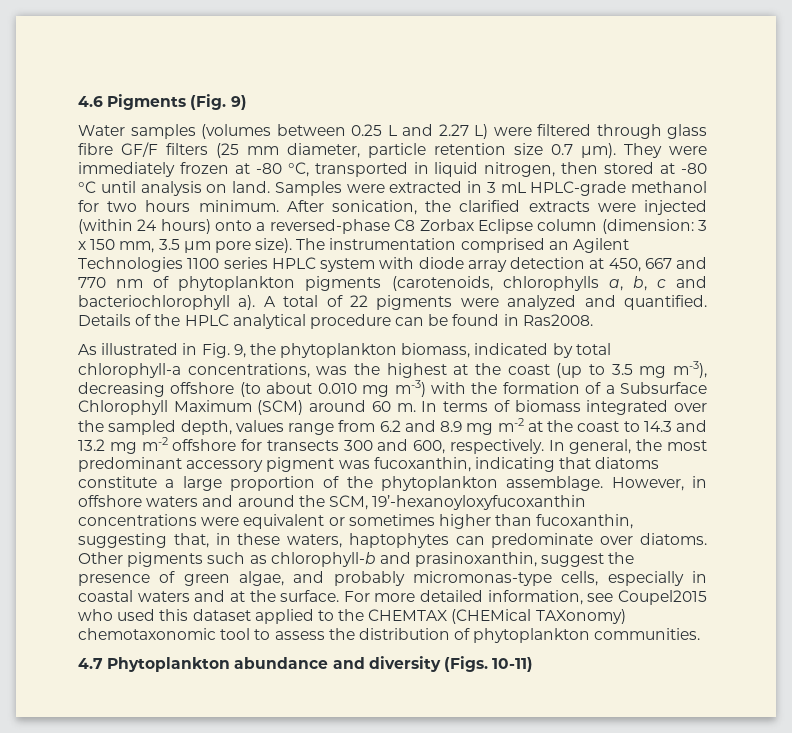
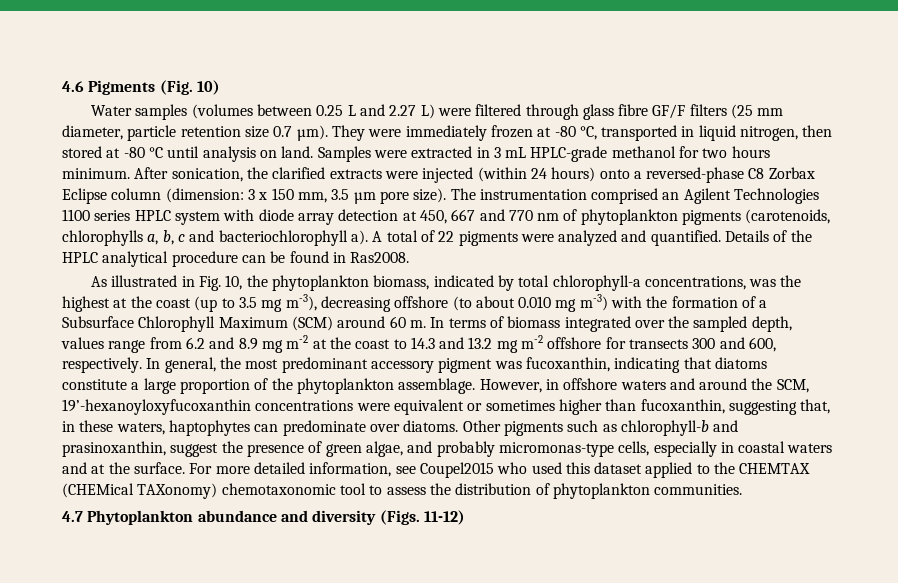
- 4.6 Pigments (Fig. 9)
+ 4.6 Pigments (Fig. 10)
- As illustrated in Fig. 9, the phytoplankton biomass, indicated by total chlorophyll-a concentrations, was the highest at the coast (up to 3.5 mg m-3), decreasing offshore (to about 0.010 mg m-3) with the formation of a Subsurface Chlorophyll Maximum (SCM) around 60 m.
+ As illustrated in Fig. 10, the phytoplankton biomass, indicated by total chlorophyll-a concentrations, was the highest at the coast (up to 3.5 mg m-3), decreasing offshore (to about 0.010 mg m-3) with the formation of a Subsurface Chlorophyll Maximum (SCM) around 60 m.
- 4.7 Phytoplankton abundance and diversity (Figs. 10-11)
+ 4.7 Phytoplankton abundance and diversity (Figs. 11-12)

